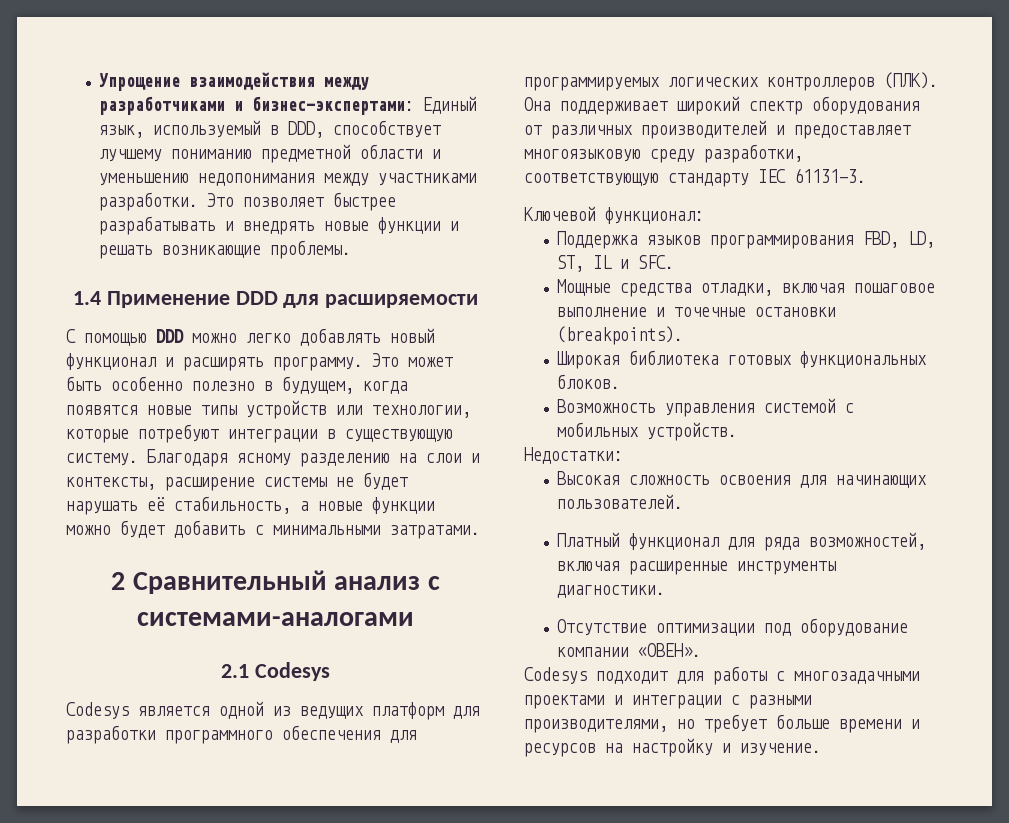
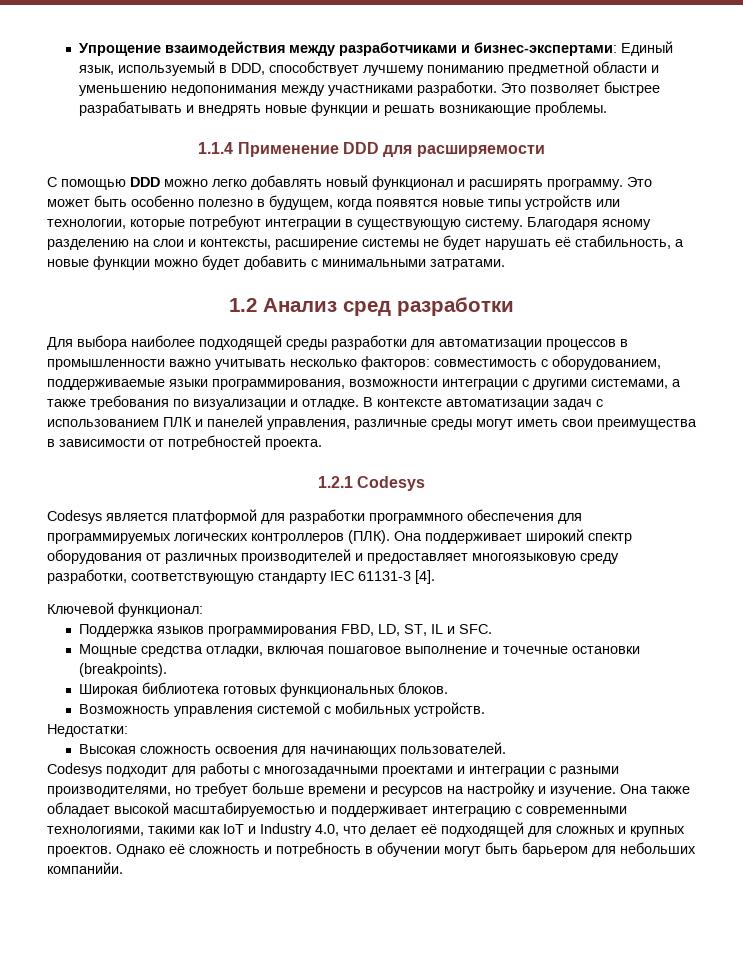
- 1.4 Применение DDD для расширяемости
+ 1.1.4 Применение DDD для расширяемости
- 2 Сравнительный анализ с системами-аналогами
- 2.1 Codesys
+ 1.2 Анализ сред разработки
+ Для выбора наиболее подходящей среды разработки для автоматизации процессов в промышленности важно учитывать несколько факторов: совместимость с оборудованием, поддерживаемые языки программирования, возможности интеграции с другими системами, а также требования по визуализации и отладке. В контексте автоматизации задач с использованием ПЛК и панелей управления, различные среды могут иметь свои преимущества в зависимости от потребностей проекта.
+ 1.2.1 Codesys
- Codesys является одной из ведущих платформ для разработки программного обеспечения для программируемых логических контроллеров (ПЛК).
+ Codesys является платформой для разработки программного обеспечения для программируемых логических контроллеров (ПЛК).
- Она поддерживает широкий спектр оборудования от различных производителей и предоставляет многоязыковую среду разработки, соответствующую стандарту IEC 61131-3.
+ Она поддерживает широкий спектр оборудования от различных производителей и предоставляет многоязыковую среду разработки, соответствующую стандарту IEC 61131-3 [4].
- Платный функционал для ряда возможностей, включая расширенные инструменты диагностики.
- Отсутствие оптимизации под оборудование компании «ОВЕН».
+ Она также обладает высокой масштабируемостью и поддерживает интеграцию с современными технологиями, такими как IoT и Industry 4.0, что делает её подходящей для сложных и крупных проектов. Однако её сложность и потребность в обучении могут быть барьером для небольших компанийи.

